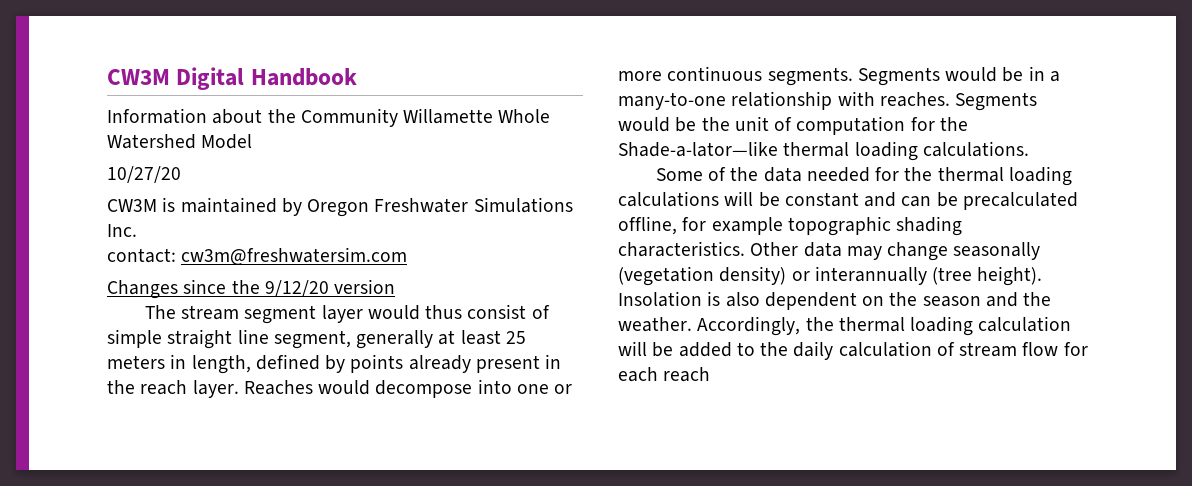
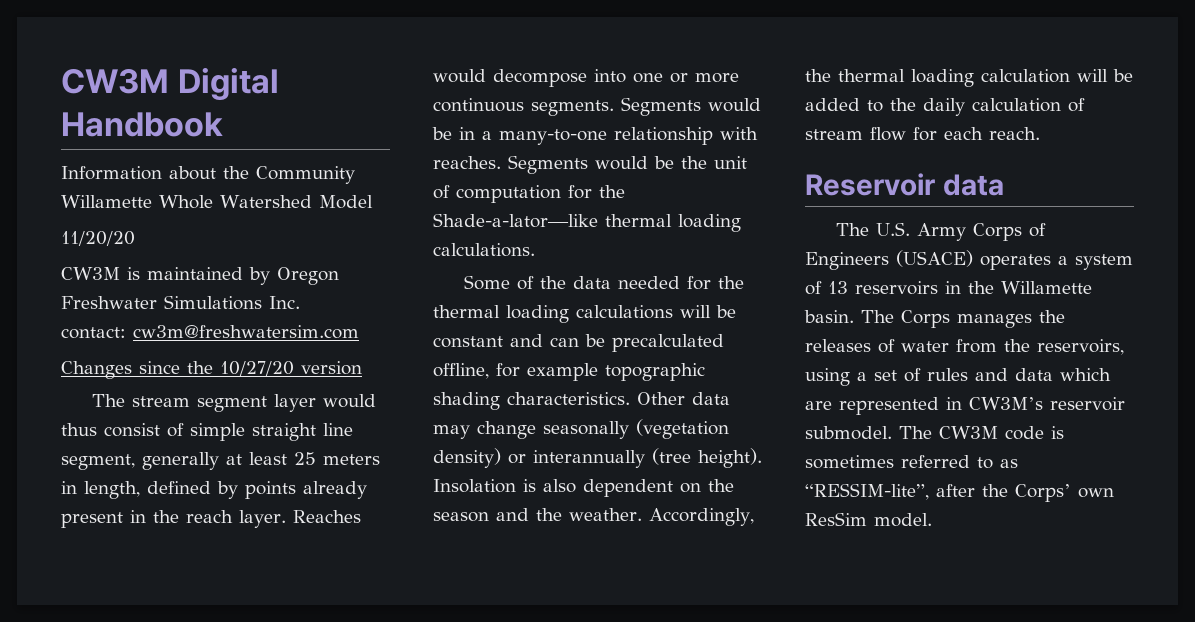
- 10/27/20
+ 11/20/20
- Changes since the 9/12/20 version
+ Changes since the 10/27/20 version
- Accordingly, the thermal loading calculation will be added to the daily calculation of stream flow for each reach
+ Accordingly, the thermal loading calculation will be added to the daily calculation of stream flow for each reach.
+ Reservoir data
+ The U.S. Army Corps of Engineers (USACE) operates a system of 13 reservoirs in the Willamette basin. The Corps manages the releases of water from the reservoirs, using a set of rules and data which are represented in CW3M’s reservoir submodel. The CW3M code is sometimes referred to as “RESSIM-lite”, after the Corps’ own ResSim model.

